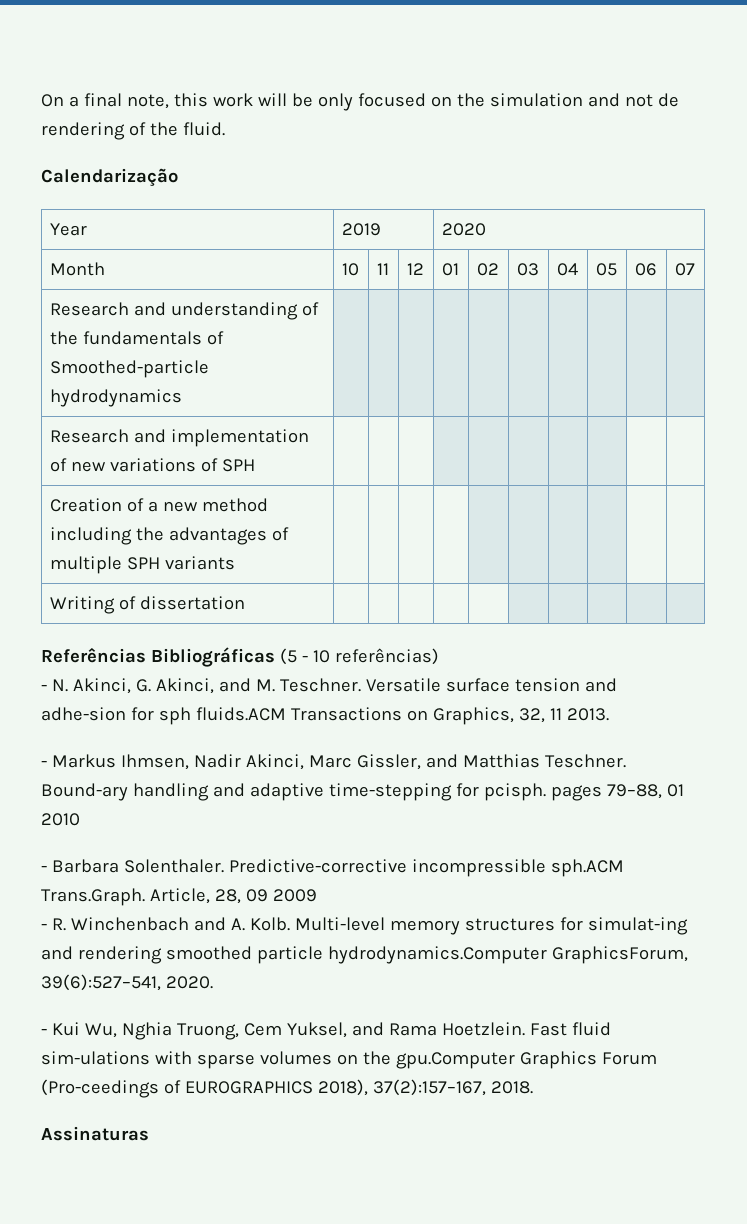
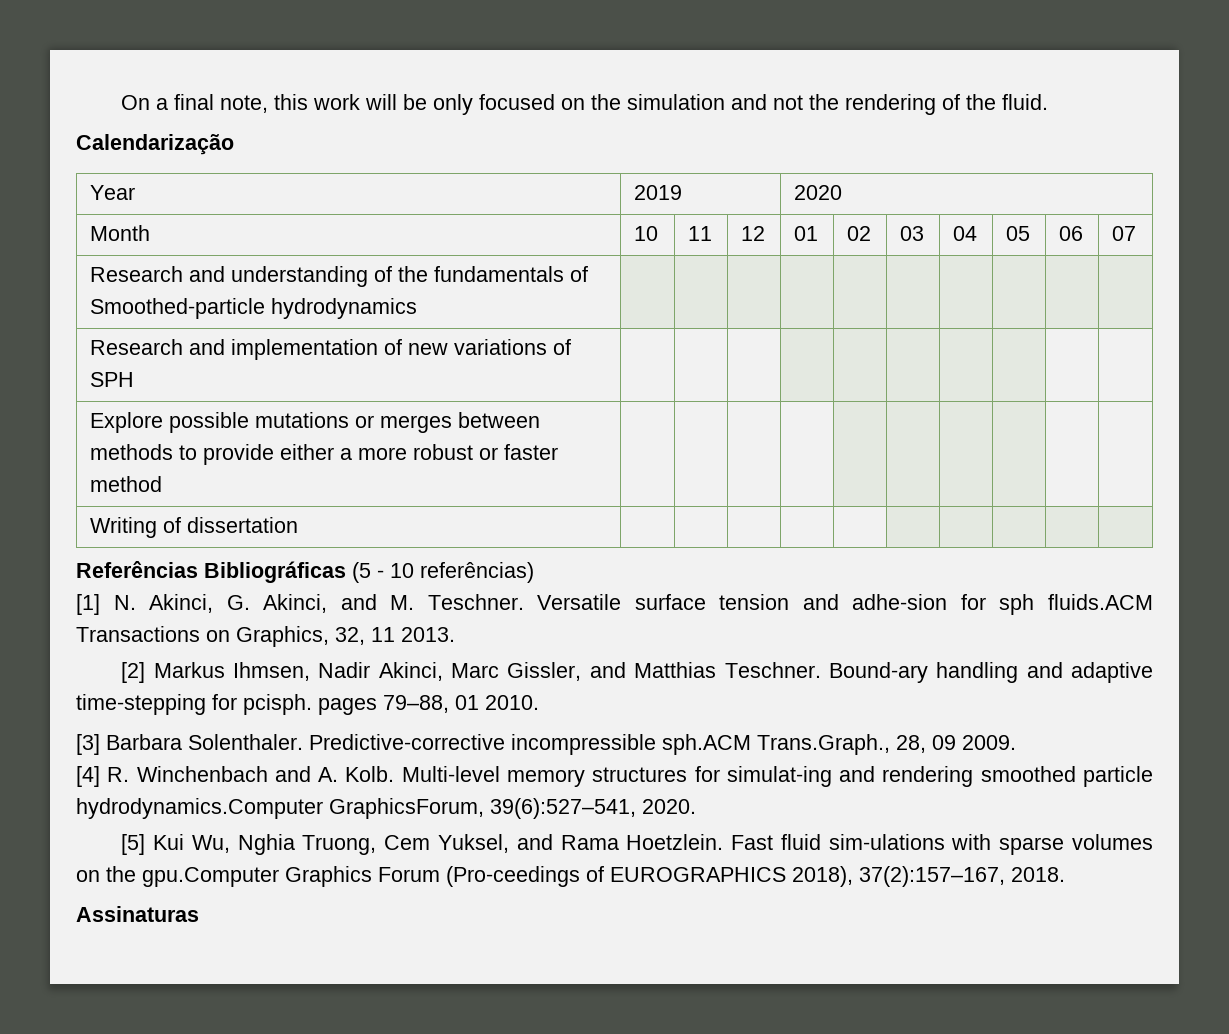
- On a final note, this work will be only focused on the simulation and not de rendering of the fluid.
+ On a final note, this work will be only focused on the simulation and not the rendering of the fluid.
- Creation of a new method including the advantages of multiple SPH variants | | | | | | | | | |
+ Explore possible mutations or merges between methods to provide either a more robust or faster method | | | | | | | | | |
- - N. Akinci, G. Akinci, and M. Teschner.
+ [1] N. Akinci, G. Akinci, and M. Teschner.
- - Markus Ihmsen, Nadir Akinci, Marc Gissler, and Matthias Teschner.
+ [2] Markus Ihmsen, Nadir Akinci, Marc Gissler, and Matthias Teschner.
- Bound-ary handling and adaptive time-stepping for pcisph. pages 79–88, 01 2010
- - Barbara Solenthaler.
+ Bound-ary handling and adaptive time-stepping for pcisph. pages 79–88, 01 2010.
+ [3] Barbara Solenthaler.
- Predictive-corrective incompressible sph.ACM Trans.Graph. Article, 28, 09 2009
- - R. Winchenbach and A. Kolb.
+ Predictive-corrective incompressible sph.ACM Trans.Graph., 28, 09 2009.
+ [4] R. Winchenbach and A. Kolb.
- - Kui Wu, Nghia Truong, Cem Yuksel, and Rama Hoetzlein.
+ [5] Kui Wu, Nghia Truong, Cem Yuksel, and Rama Hoetzlein.

